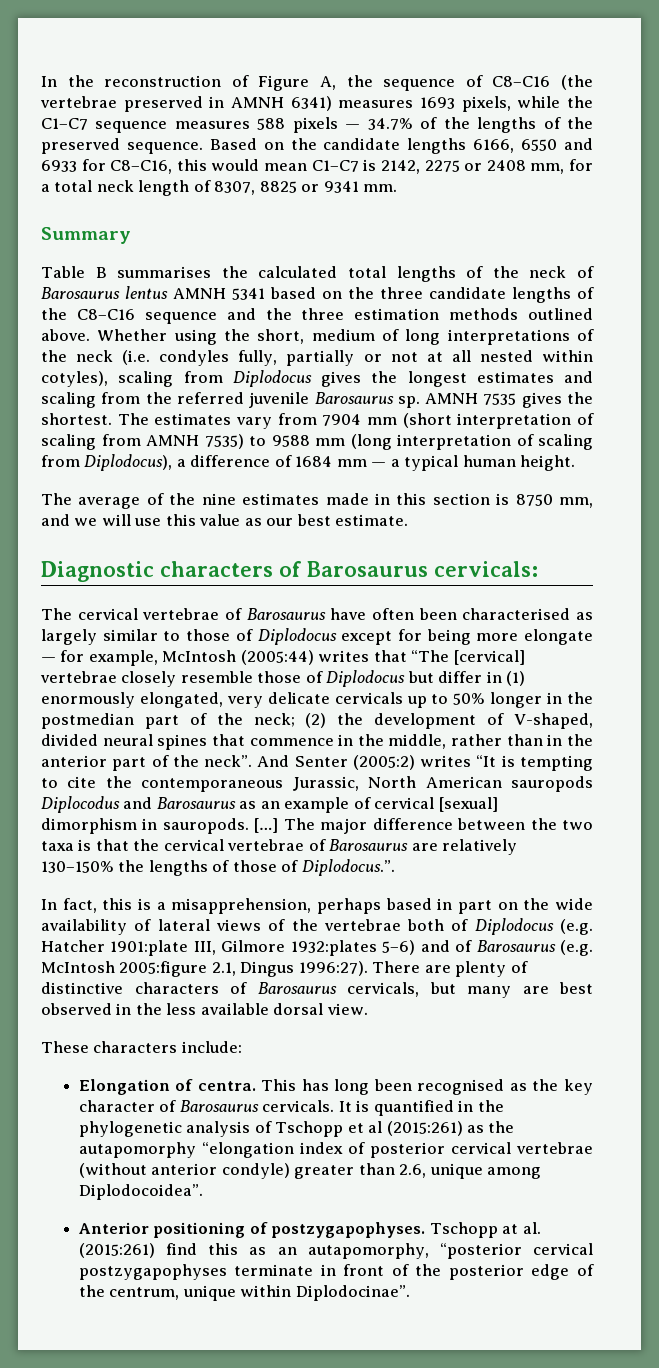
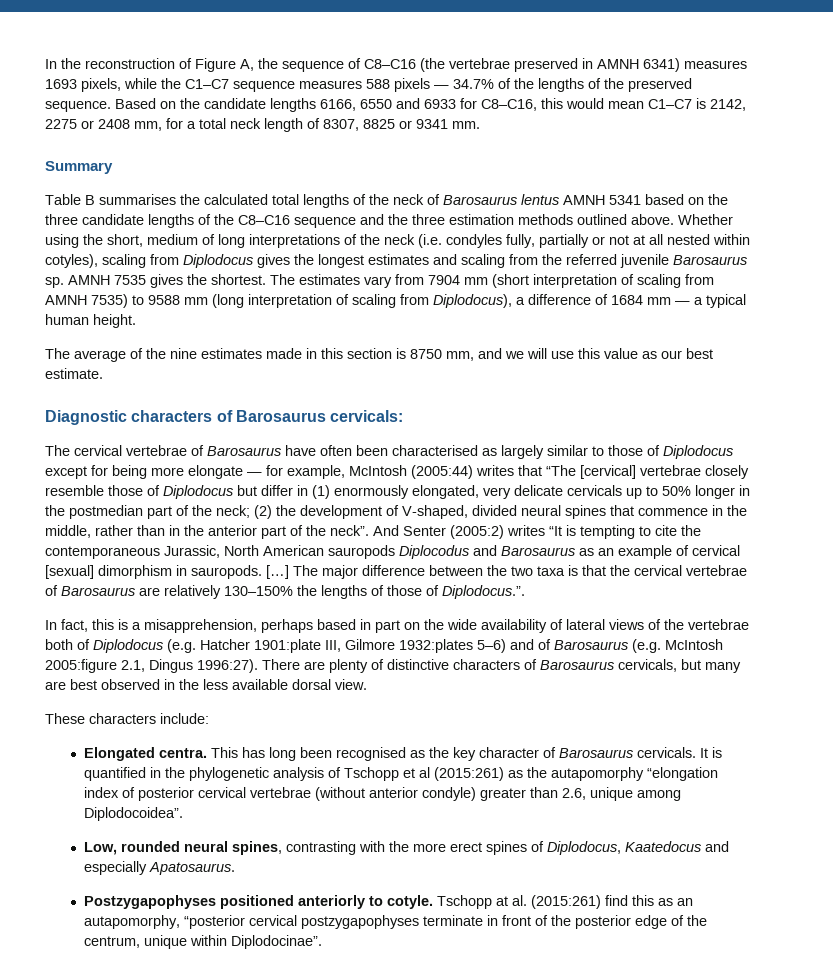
- Elongation of centra.
+ Elongated centra.
- Anterior positioning of postzygapophyses.
+ Low, rounded neural spines, contrasting with the more erect spines of Diplodocus, Kaatedocus and especially Apatosaurus.
+ Postzygapophyses positioned anteriorly to cotyle.

